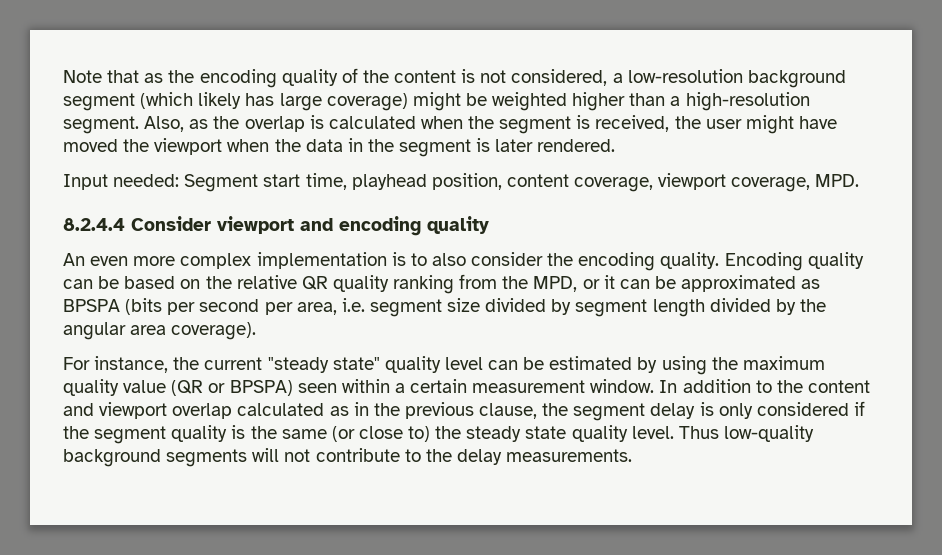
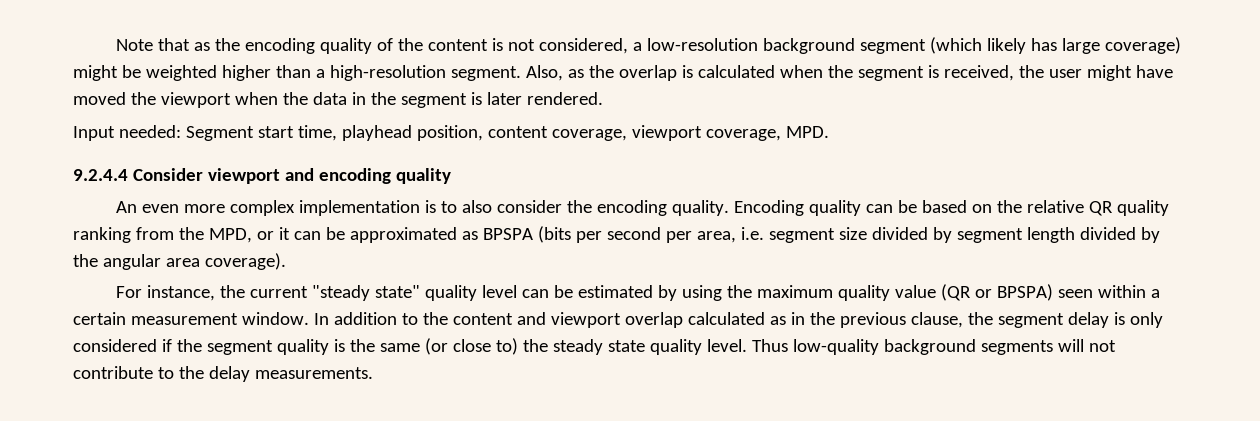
- 8.2.4.4 Consider viewport and encoding quality
+ 9.2.4.4 Consider viewport and encoding quality

